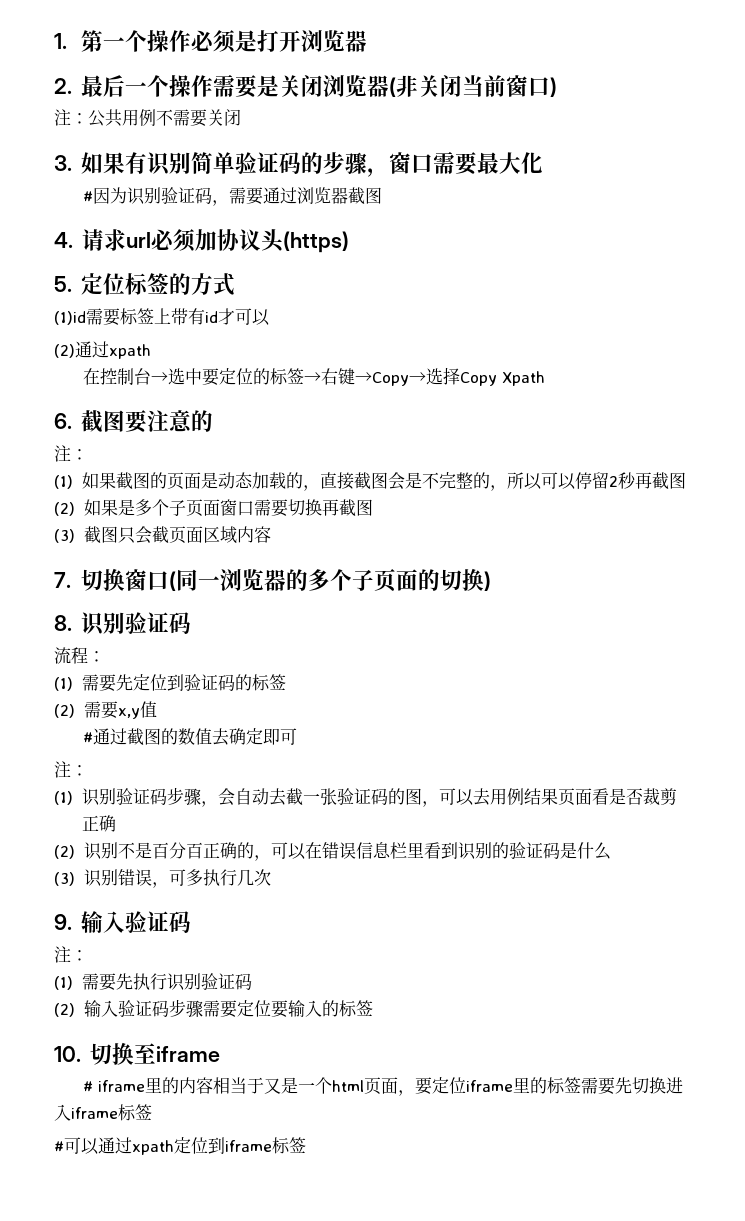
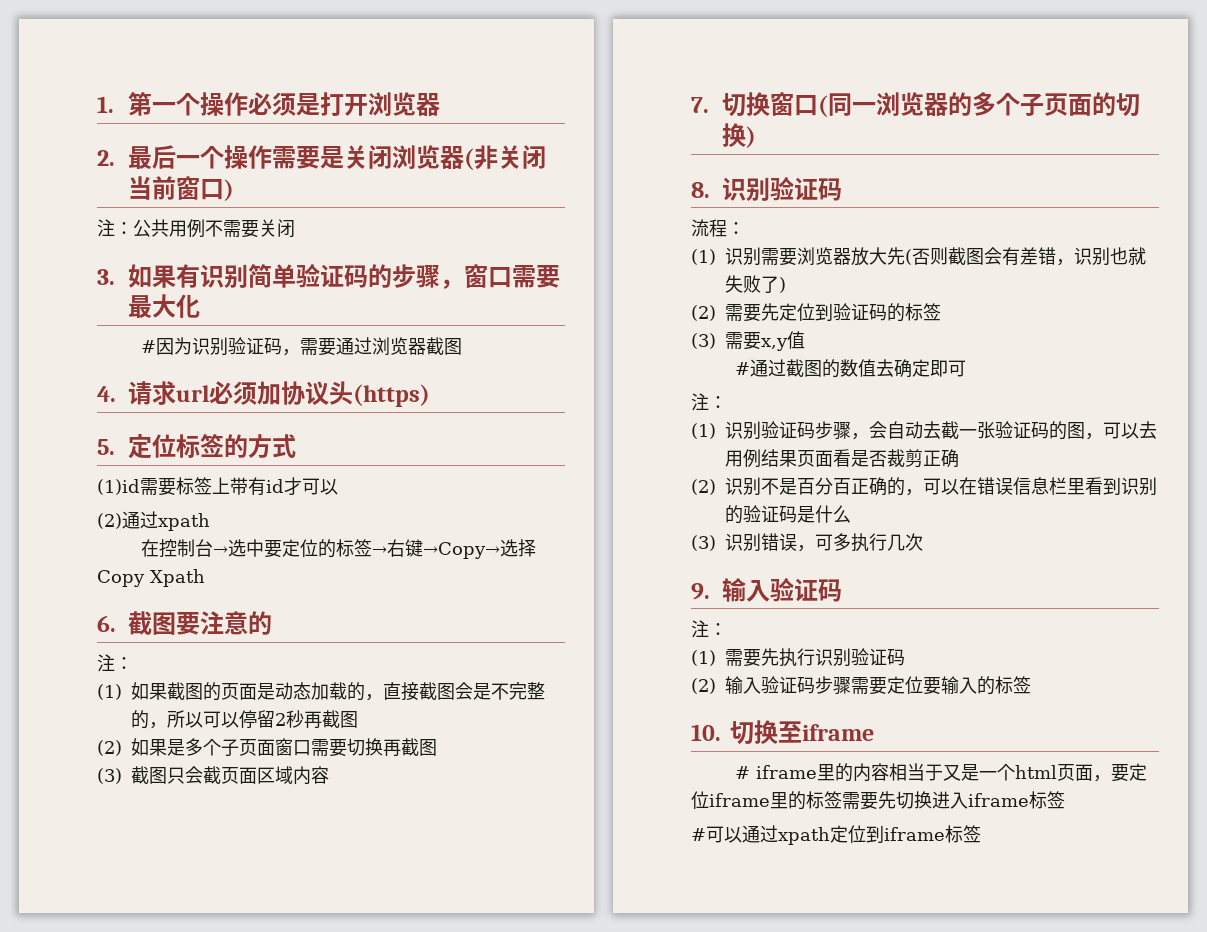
- (1)需要先定位到验证码的标签
+ (1)识别需要浏览器放大先(否则截图会有差错，识别也就失败了)
+ (2)需要先定位到验证码的标签
- (2)需要x,y值
+ (3)需要x,y值

